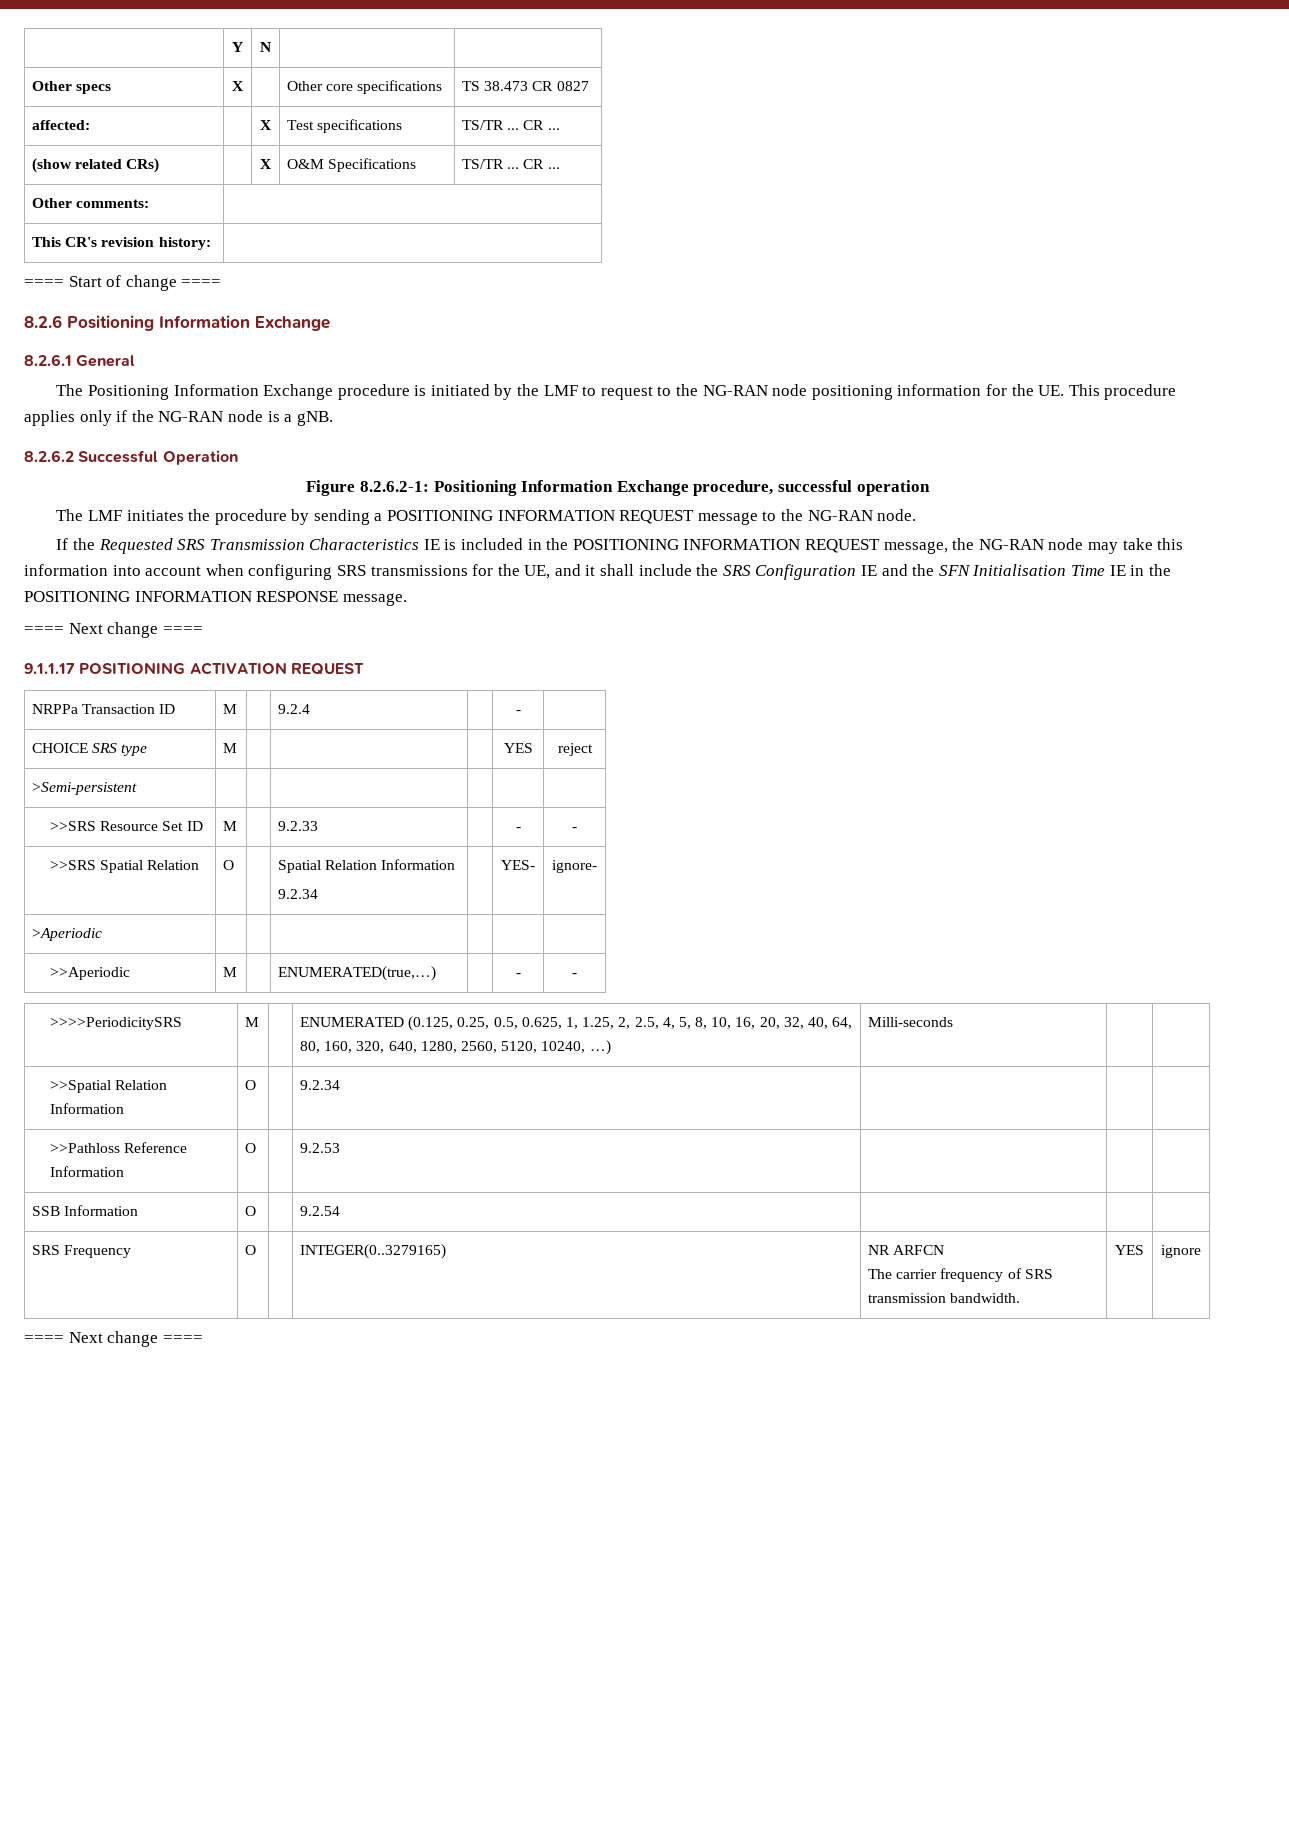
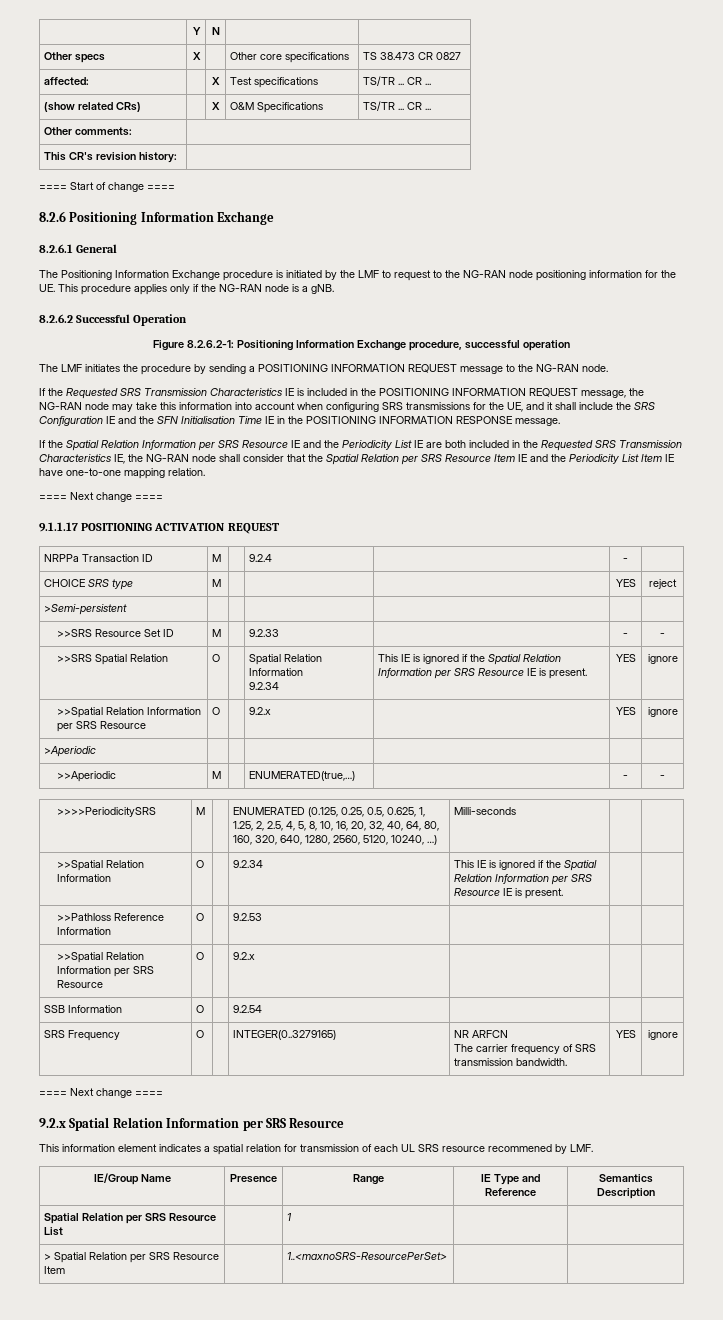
+ If the Spatial Relation Information per SRS Resource IE and the Periodicity List IE are both included in the Requested SRS Transmission Characteristics IE, the NG-RAN node shall consider that the Spatial Relation per SRS Resource Item IE and the Periodicity List Item IE have one-to-one mapping relation.
  >>SRS Spatial Relation | O | | Spatial Relation Information
- 9.2.34 | | YES- | ignore-
+ 9.2.34 | This IE is ignored if the Spatial Relation Information per SRS Resource IE is present. | YES | ignore
+ >>Spatial Relation Information per SRS Resource | O | | 9.2.x | | YES | ignore
- >>Spatial Relation Information | O | | 9.2.34 | | |
+ >>Spatial Relation Information | O | | 9.2.34 | This IE is ignored if the Spatial Relation Information per SRS Resource IE is present. | |
+ >>Spatial Relation Information per SRS Resource | O | | 9.2.x | | |
+ 9.2.x Spatial Relation Information per SRS Resource
+ This information element indicates a spatial relation for transmission of each UL SRS resource recommened by LMF.
+ IE/Group Name | Presence | Range | IE Type and Reference | Semantics Description
+ Spatial Relation per SRS Resource List | | 1 | |
+ > Spatial Relation per SRS Resource Item | | 1..<maxnoSRS-ResourcePerSet> | |

